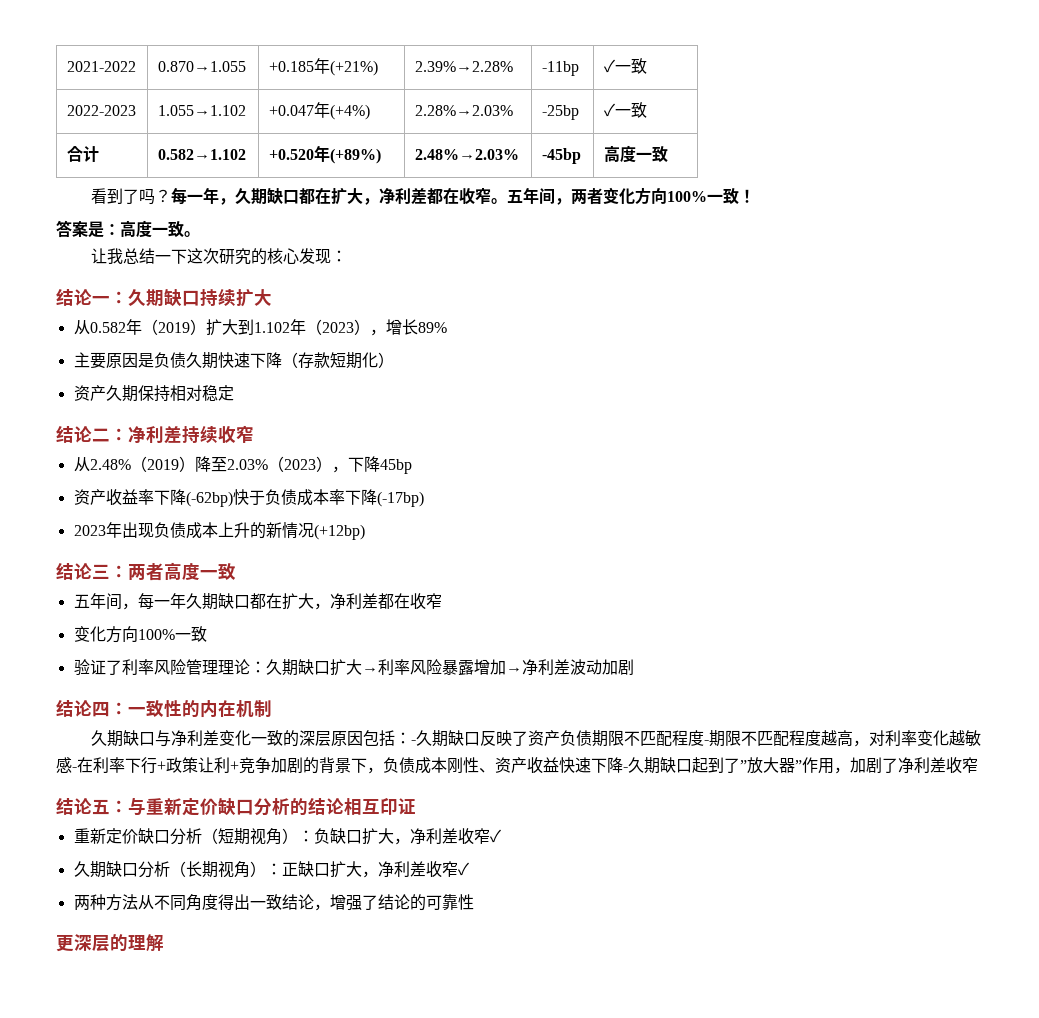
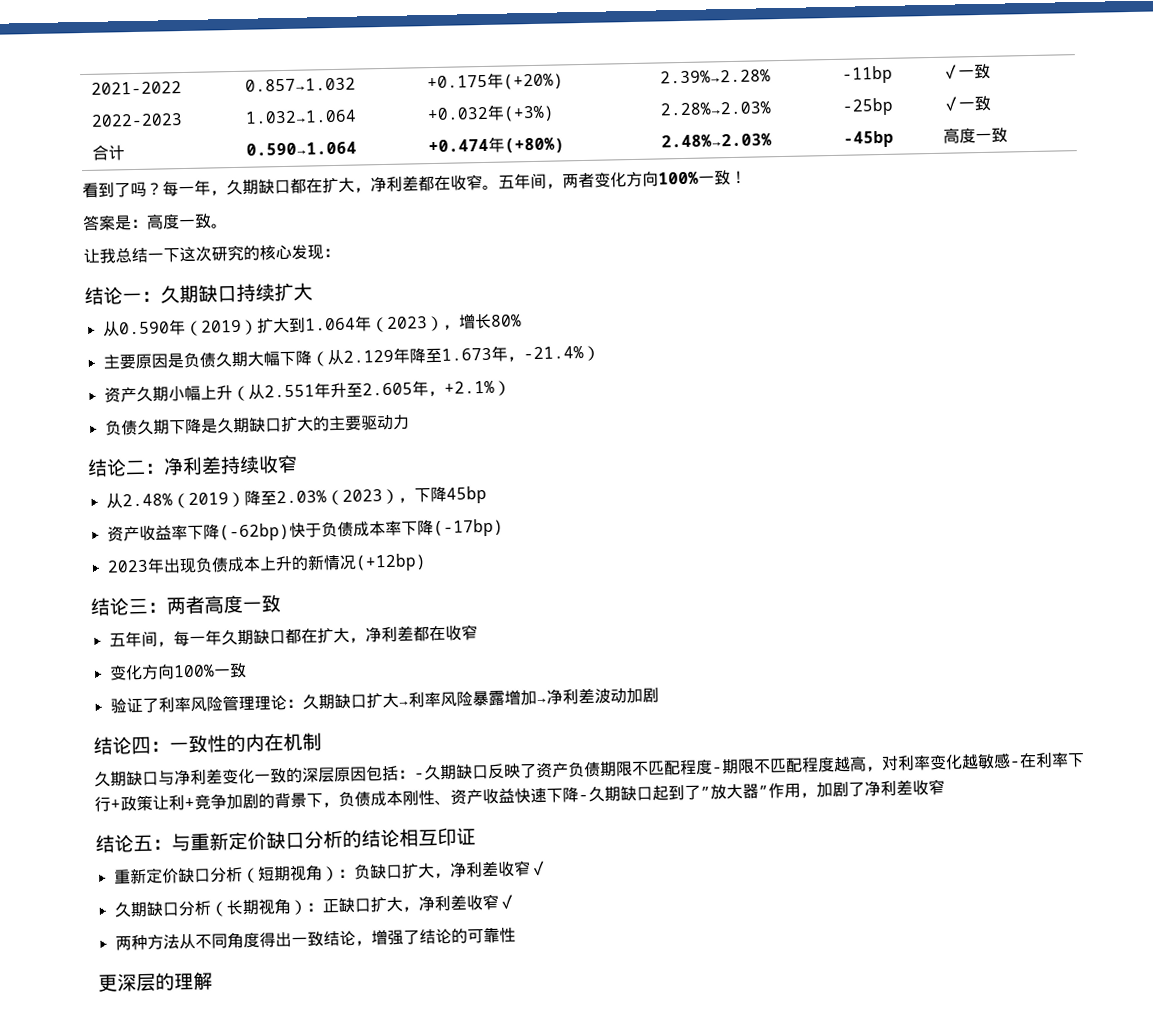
- 2021-2022 | 0.870→1.055 | +0.185年(+21%) | 2.39%→2.28% | -11bp | ✓一致
+ 2021-2022 | 0.857→1.032 | +0.175年(+20%) | 2.39%→2.28% | -11bp | ✓一致
- 2022-2023 | 1.055→1.102 | +0.047年(+4%) | 2.28%→2.03% | -25bp | ✓一致
+ 2022-2023 | 1.032→1.064 | +0.032年(+3%) | 2.28%→2.03% | -25bp | ✓一致
- 合计 | 0.582→1.102 | +0.520年(+89%) | 2.48%→2.03% | -45bp | 高度一致
+ 合计 | 0.590→1.064 | +0.474年(+80%) | 2.48%→2.03% | -45bp | 高度一致
- 从0.582年（2019）扩大到1.102年（2023），增长89%
+ 从0.590年（2019）扩大到1.064年（2023），增长80%
- 主要原因是负债久期快速下降（存款短期化）
- 资产久期保持相对稳定
+ 主要原因是负债久期大幅下降（从2.129年降至1.673年，-21.4%）
+ 资产久期小幅上升（从2.551年升至2.605年，+2.1%）
+ 负债久期下降是久期缺口扩大的主要驱动力

